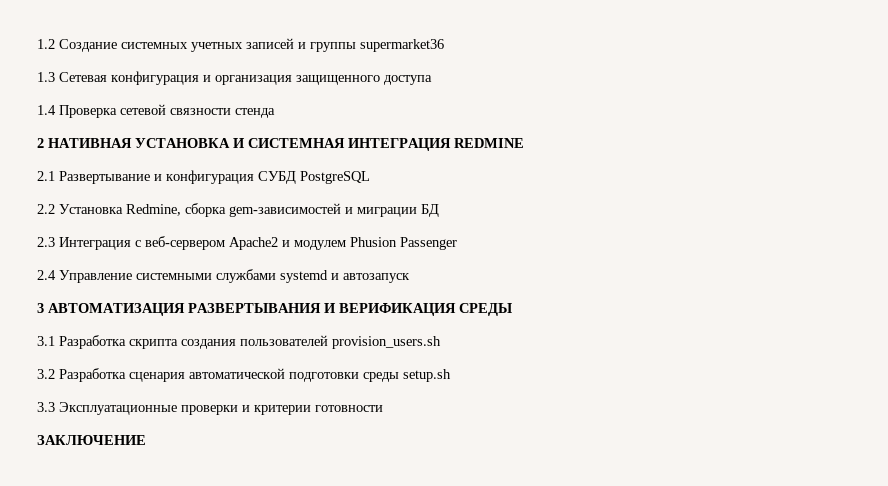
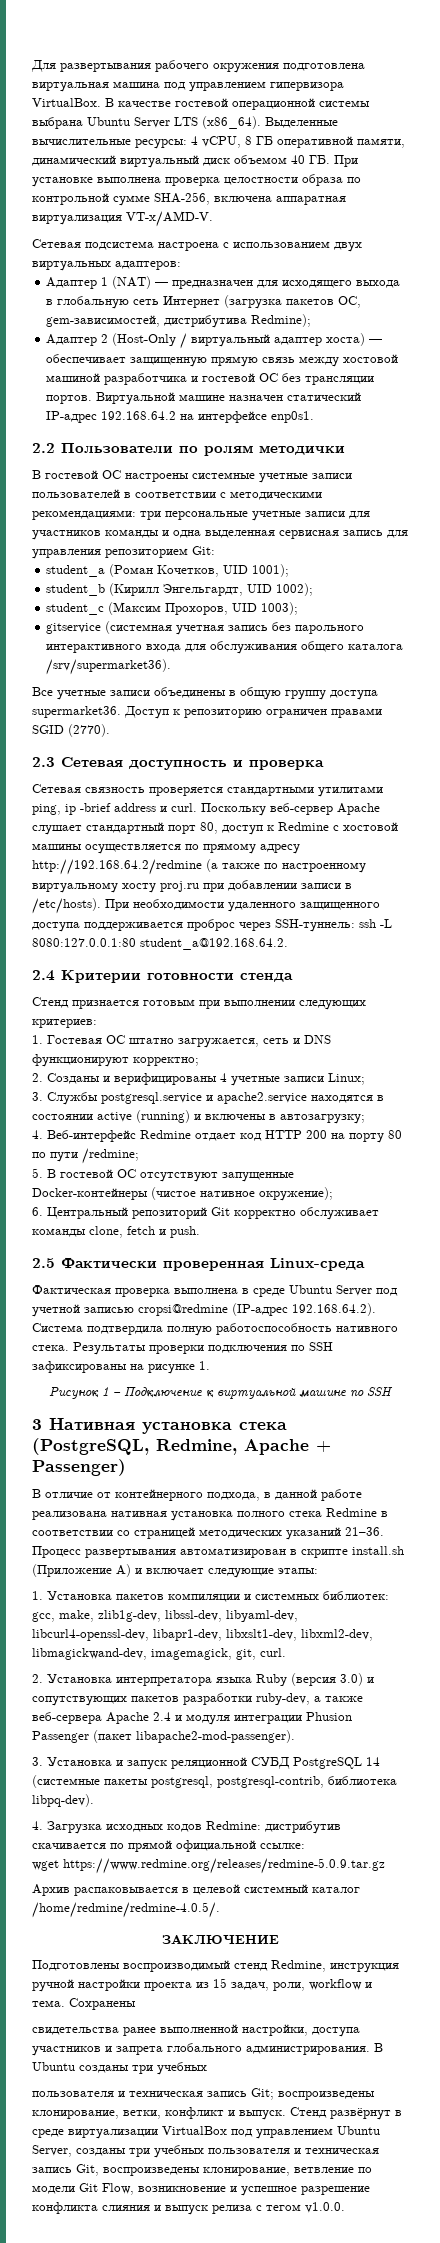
- 1.2 Создание системных учетных записей и группы supermarket36
- 1.3 Сетевая конфигурация и организация защищенного доступа
- 1.4 Проверка сетевой связности стенда
- 2 НАТИВНАЯ УСТАНОВКА И СИСТЕМНАЯ ИНТЕГРАЦИЯ REDMINE
- 2.1 Развертывание и конфигурация СУБД PostgreSQL
- 2.2 Установка Redmine, сборка gem-зависимостей и миграции БД
- 2.3 Интеграция с веб-сервером Apache2 и модулем Phusion Passenger
- 2.4 Управление системными службами systemd и автозапуск
- 3 АВТОМАТИЗАЦИЯ РАЗВЕРТЫВАНИЯ И ВЕРИФИКАЦИЯ СРЕДЫ
- 3.1 Разработка скрипта создания пользователей provision_users.sh
- 3.2 Разработка сценария автоматической подготовки среды setup.sh
- 3.3 Эксплуатационные проверки и критерии готовности
+ Для развертывания рабочего окружения подготовлена виртуальная машина под управлением гипервизора VirtualBox. В качестве гостевой операционной системы выбрана Ubuntu Server LTS (x86_64). Выделенные вычислительные ресурсы: 4 vCPU, 8 ГБ оперативной памяти, динамический виртуальный диск объемом 40 ГБ. При установке выполнена проверка целостности образа по контрольной сумме SHA-256, включена аппаратная виртуализация VT-x/AMD-V.
+ Сетевая подсистема настроена с использованием двух виртуальных адаптеров:
+ Адаптер 1 (NAT) — предназначен для исходящего выхода в глобальную сеть Интернет (загрузка пакетов ОС, gem-зависимостей, дистрибутива Redmine);
+ Адаптер 2 (Host-Only / виртуальный адаптер хоста) — обеспечивает защищенную прямую связь между хостовой машиной разработчика и гостевой ОС без трансляции портов. Виртуальной машине назначен статический IP-адрес 192.168.64.2 на интерфейсе enp0s1.
+ 2.2 Пользователи по ролям методички
+ В гостевой ОС настроены системные учетные записи пользователей в соответствии с методическими рекомендациями: три персональные учетные записи для участников команды и одна выделенная сервисная запись для управления репозиторием Git:
+ student_a (Роман Кочетков, UID 1001);
+ student_b (Кирилл Энгельгардт, UID 1002);
+ student_c (Максим Прохоров, UID 1003);
+ gitservice (системная учетная запись без парольного интерактивного входа для обслуживания общего каталога /srv/supermarket36).
+ Все учетные записи объединены в общую группу доступа supermarket36. Доступ к репозиторию ограничен правами SGID (2770).
+ 2.3 Сетевая доступность и проверка
+ Сетевая связность проверяется стандартными утилитами ping, ip -brief address и curl. Поскольку веб-сервер Apache слушает стандартный порт 80, доступ к Redmine с хостовой машины осуществляется по прямому адресу http://192.168.64.2/redmine (а также по настроенному виртуальному хосту proj.ru при добавлении записи в /etc/hosts). При необходимости удаленного защищенного доступа поддерживается проброс через SSH-туннель: ssh -L 8080:127.0.0.1:80 student_a@192.168.64.2.
+ 2.4 Критерии готовности стенда
+ Стенд признается готовым при выполнении следующих критериев:
+ 1. Гостевая ОС штатно загружается, сеть и DNS функционируют корректно;
+ 2. Созданы и верифицированы 4 учетные записи Linux;
+ 3. Службы postgresql.service и apache2.service находятся в состоянии active (running) и включены в автозагрузку;
+ 4. Веб-интерфейс Redmine отдает код HTTP 200 на порту 80 по пути /redmine;
+ 5. В гостевой ОС отсутствуют запущенные Docker-контейнеры (чистое нативное окружение);
+ 6. Центральный репозиторий Git корректно обслуживает команды clone, fetch и push.
+ 2.5 Фактически проверенная Linux-среда
+ Фактическая проверка выполнена в среде Ubuntu Server под учетной записью cropsi@redmine (IP-адрес 192.168.64.2). Система подтвердила полную работоспособность нативного стека. Результаты проверки подключения по SSH зафиксированы на рисунке 1.
+ Рисунок 1 – Подключение к виртуальной машине по SSH
+ 3 Нативная установка стека (PostgreSQL, Redmine, Apache + Passenger)
+ В отличие от контейнерного подхода, в данной работе реализована нативная установка полного стека Redmine в соответствии со страницей методических указаний 21–36. Процесс развертывания автоматизирован в скрипте install.sh (Приложение А) и включает следующие этапы:
+ 1. Установка пакетов компиляции и системных библиотек: gcc, make, zlib1g-dev, libssl-dev, libyaml-dev, libcurl4-openssl-dev, libapr1-dev, libxslt1-dev, libxml2-dev, libmagickwand-dev, imagemagick, git, curl.
+ 2. Установка интерпретатора языка Ruby (версия 3.0) и сопутствующих пакетов разработки ruby-dev, а также веб-сервера Apache 2.4 и модуля интеграции Phusion Passenger (пакет libapache2-mod-passenger).
+ 3. Установка и запуск реляционной СУБД PostgreSQL 14 (системные пакеты postgresql, postgresql-contrib, библиотека libpq-dev).
+ 4. Загрузка исходных кодов Redmine: дистрибутив скачивается по прямой официальной ссылке:
+ wget https://www.redmine.org/releases/redmine-5.0.9.tar.gz
+ Архив распаковывается в целевой системный каталог /home/redmine/redmine-4.0.5/.
  ЗАКЛЮЧЕНИЕ
+ Подготовлены воспроизводимый стенд Redmine, инструкция ручной настройки проекта из 15 задач, роли, workflow и тема. Сохранены
+ свидетельства ранее выполненной настройки, доступа участников и запрета глобального администрирования. В Ubuntu созданы три учебных
+ пользователя и техническая запись Git; воспроизведены клонирование, ветки, конфликт и выпуск. Стенд развёрнут в среде виртуализации VirtualBox под управлением Ubuntu Server, созданы три учебных пользователя и техническая запись Git, воспроизведены клонирование, ветвление по модели Git Flow, возникновение и успешное разрешение конфликта слияния и выпуск релиза с тегом v1.0.0.

